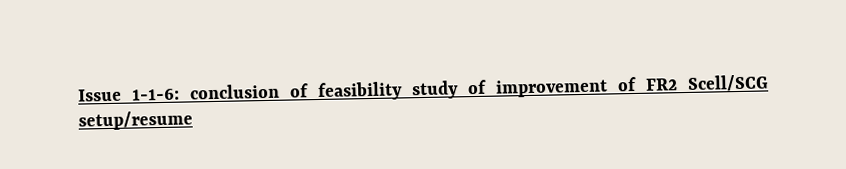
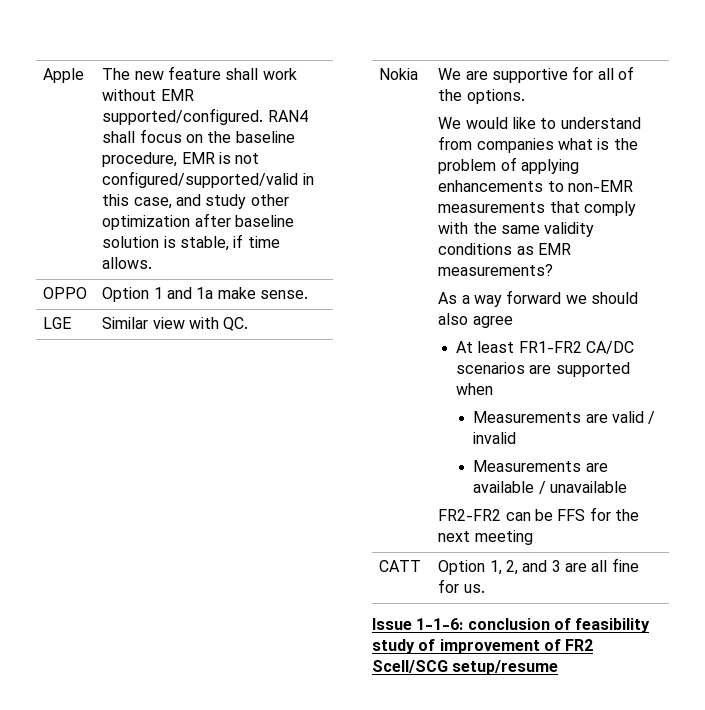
+ Apple | The new feature shall work without EMR supported/configured. RAN4 shall focus on the baseline procedure, EMR is not configured/supported/valid in this case, and study other optimization after baseline solution is stable, if time allows.
+ OPPO | Option 1 and 1a make sense.
+ LGE | Similar view with QC.
+ Nokia | We are supportive for all of the options.
+ We would like to understand from companies what is the problem of applying enhancements to non-EMR measurements that comply with the same validity conditions as EMR measurements?
+ As a way forward we should also agree
+ At least FR1-FR2 CA/DC scenarios are supported when
+ Measurements are valid / invalid
+ Measurements are available / unavailable
+ FR2-FR2 can be FFS for the next meeting
+ CATT | Option 1, 2, and 3 are all fine for us.

